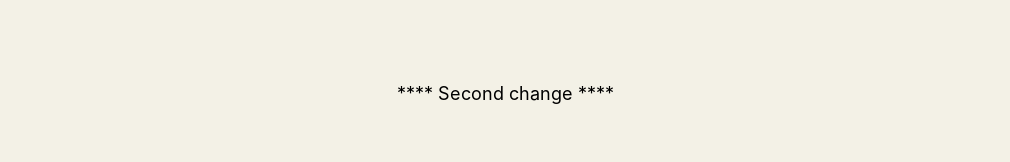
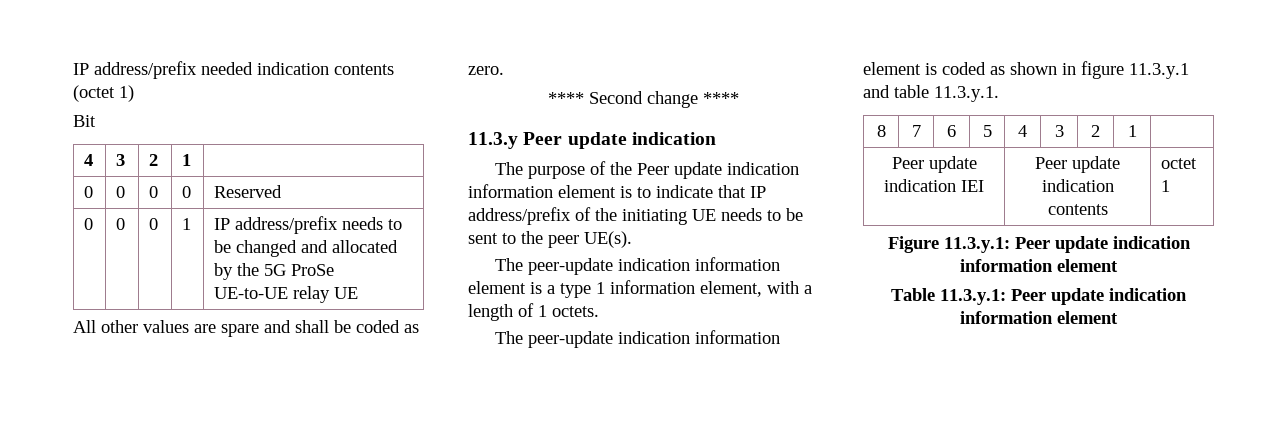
+ IP address/prefix needed indication contents (octet 1)
+ Bit
+ 4 | 3 | 2 | 1 |
+ 0 | 0 | 0 | 0 | Reserved
+ 0 | 0 | 0 | 1 | IP address/prefix needs to be changed and allocated by the 5G ProSe UE-to-UE relay UE
+ All other values are spare and shall be coded as zero.
  **** Second change ****
+ 11.3.y Peer update indication
+ The purpose of the Peer update indication information element is to indicate that IP address/prefix of the initiating UE needs to be sent to the peer UE(s).
+ The peer-update indication information element is a type 1 information element, with a length of 1 octets.
+ The peer-update indication information element is coded as shown in figure 11.3.y.1 and table 11.3.y.1.
+ 8 | 7 | 6 | 5 | 4 | 3 | 2 | 1 |
+ Peer update indication IEI | Peer update indication contents | octet 1
+ Figure 11.3.y.1: Peer update indication information element
+ Table 11.3.y.1: Peer update indication information element

